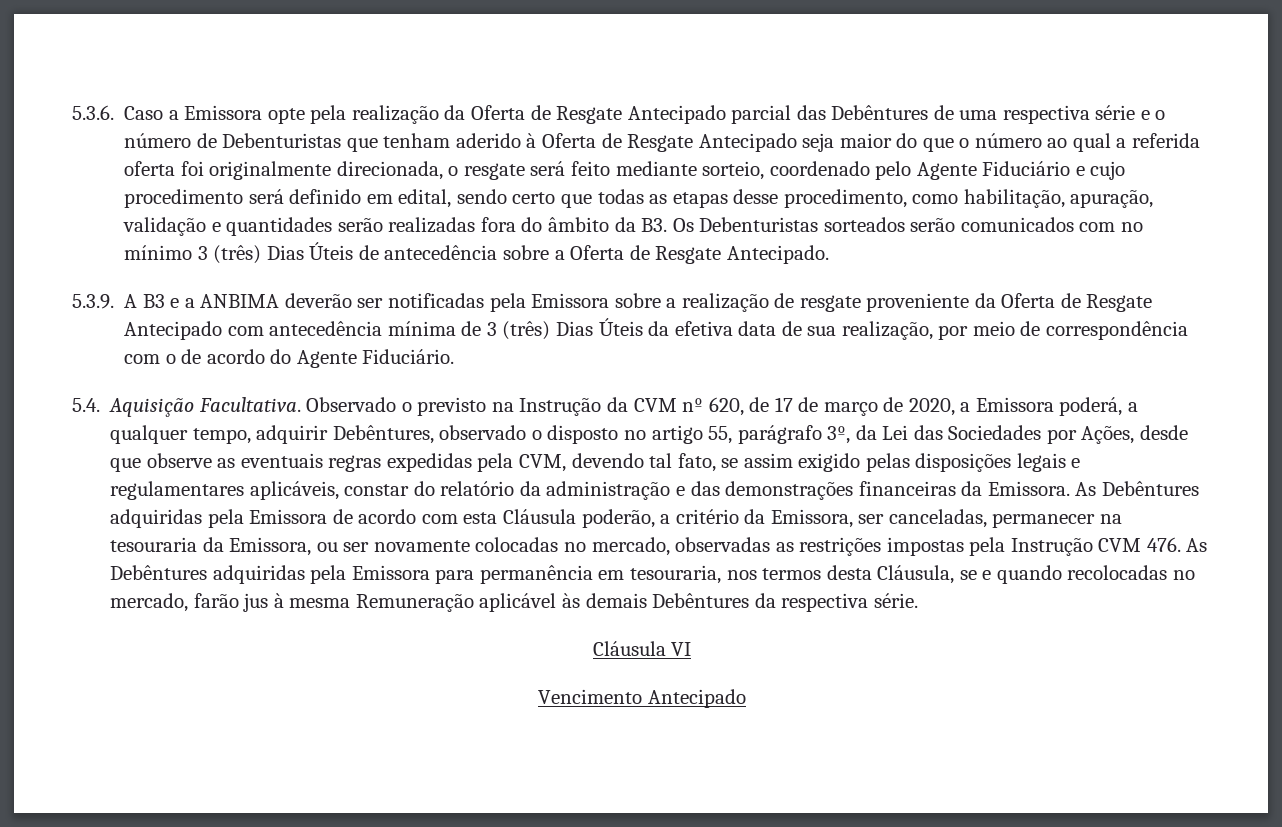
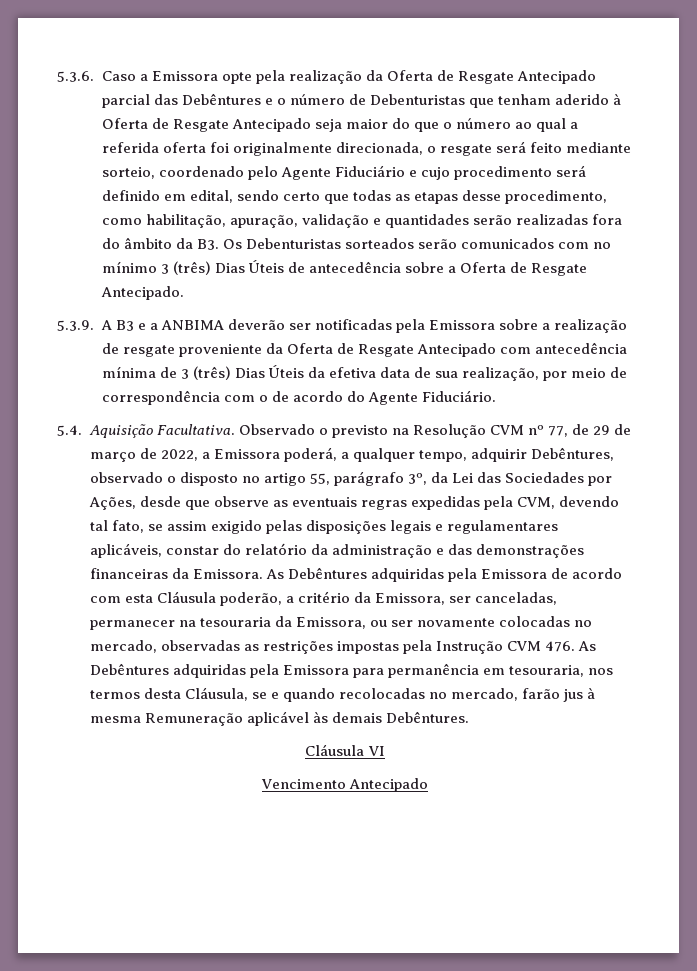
- 5.3.6. Caso a Emissora opte pela realização da Oferta de Resgate Antecipado parcial das Debêntures de uma respectiva série e o número de Debenturistas que tenham aderido à Oferta de Resgate Antecipado seja maior do que o número ao qual a referida oferta foi originalmente direcionada, o resgate será feito mediante sorteio, coordenado pelo Agente Fiduciário e cujo procedimento será definido em edital, sendo certo que todas as etapas desse procedimento, como habilitação, apuração, validação e quantidades serão realizadas fora do âmbito da B3. Os Debenturistas sorteados serão comunicados com no mínimo 3 (três) Dias Úteis de antecedência sobre a Oferta de Resgate Antecipado.
+ 5.3.6. Caso a Emissora opte pela realização da Oferta de Resgate Antecipado parcial das Debêntures e o número de Debenturistas que tenham aderido à Oferta de Resgate Antecipado seja maior do que o número ao qual a referida oferta foi originalmente direcionada, o resgate será feito mediante sorteio, coordenado pelo Agente Fiduciário e cujo procedimento será definido em edital, sendo certo que todas as etapas desse procedimento, como habilitação, apuração, validação e quantidades serão realizadas fora do âmbito da B3. Os Debenturistas sorteados serão comunicados com no mínimo 3 (três) Dias Úteis de antecedência sobre a Oferta de Resgate Antecipado.
- Observado o previsto na Instrução da CVM nº 620, de 17 de março de 2020, a Emissora poderá, a qualquer tempo, adquirir Debêntures, observado o disposto no artigo 55, parágrafo 3º, da Lei das Sociedades por Ações, desde que observe as eventuais regras expedidas pela CVM, devendo tal fato, se assim exigido pelas disposições legais e regulamentares aplicáveis, constar do relatório da administração e das demonstrações financeiras da Emissora.
+ Observado o previsto na Resolução CVM nº 77, de 29 de março de 2022, a Emissora poderá, a qualquer tempo, adquirir Debêntures, observado o disposto no artigo 55, parágrafo 3º, da Lei das Sociedades por Ações, desde que observe as eventuais regras expedidas pela CVM, devendo tal fato, se assim exigido pelas disposições legais e regulamentares aplicáveis, constar do relatório da administração e das demonstrações financeiras da Emissora.
- As Debêntures adquiridas pela Emissora de acordo com esta Cláusula poderão, a critério da Emissora, ser canceladas, permanecer na tesouraria da Emissora, ou ser novamente colocadas no mercado, observadas as restrições impostas pela Instrução CVM 476. As Debêntures adquiridas pela Emissora para permanência em tesouraria, nos termos desta Cláusula, se e quando recolocadas no mercado, farão jus à mesma Remuneração aplicável às demais Debêntures da respectiva série.
+ As Debêntures adquiridas pela Emissora de acordo com esta Cláusula poderão, a critério da Emissora, ser canceladas, permanecer na tesouraria da Emissora, ou ser novamente colocadas no mercado, observadas as restrições impostas pela Instrução CVM 476. As Debêntures adquiridas pela Emissora para permanência em tesouraria, nos termos desta Cláusula, se e quando recolocadas no mercado, farão jus à mesma Remuneração aplicável às demais Debêntures.

